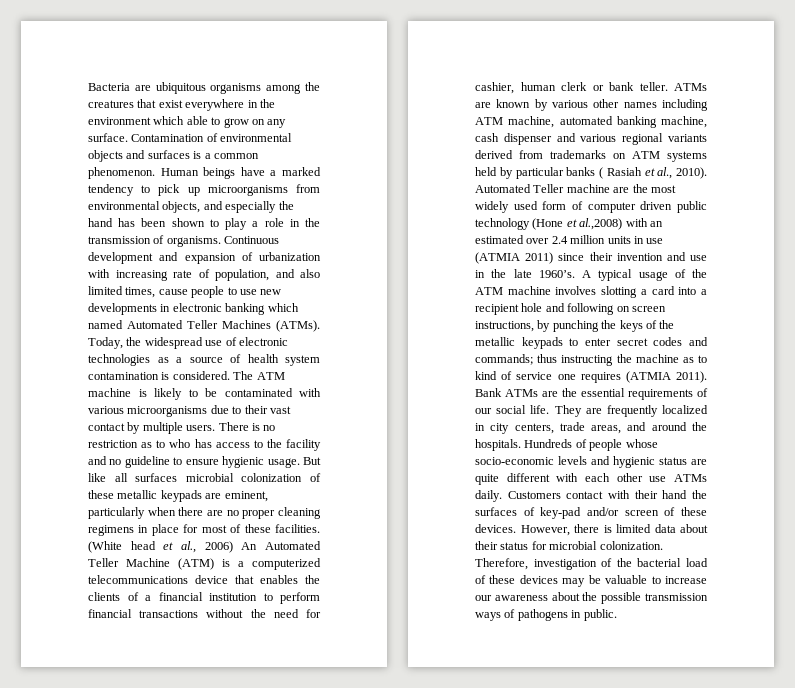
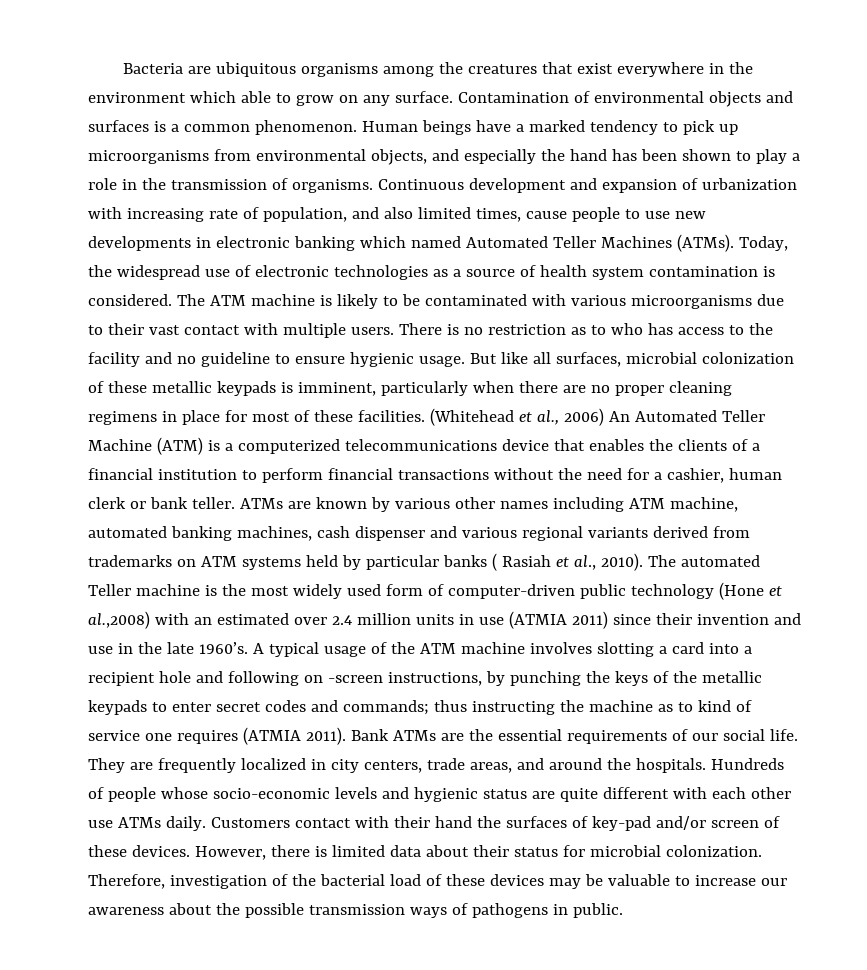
- The ATM machine is likely to be contaminated with various microorganisms due to their vast contact by multiple users.
+ The ATM machine is likely to be contaminated with various microorganisms due to their vast contact with multiple users.
- But like all surfaces microbial colonization of these metallic keypads are eminent, particularly when there are no proper cleaning regimens in place for most of these facilities.
+ But like all surfaces, microbial colonization of these metallic keypads is imminent, particularly when there are no proper cleaning regimens in place for most of these facilities.
- (White head et al., 2006) An Automated Teller Machine (ATM) is a computerized telecommunications device that enables the clients of a financial institution to perform financial transactions without the need for cashier, human clerk or bank teller.
+ (Whitehead et al., 2006) An Automated Teller Machine (ATM) is a computerized telecommunications device that enables the clients of a financial institution to perform financial transactions without the need for a cashier, human clerk or bank teller.
- ATMs are known by various other names including ATM machine, automated banking machine, cash dispenser and various regional variants derived from trademarks on ATM systems held by particular banks ( Rasiah et al., 2010).
+ ATMs are known by various other names including ATM machine, automated banking machines, cash dispenser and various regional variants derived from trademarks on ATM systems held by particular banks ( Rasiah et al., 2010).
- Automated Teller machine are the most widely used form of computer driven public technology (Hone et al.,2008) with an estimated over 2.4 million units in use (ATMIA 2011) since their invention and use in the late 1960’s.
+ The automated Teller machine is the most widely used form of computer-driven public technology (Hone et al.,2008) with an estimated over 2.4 million units in use (ATMIA 2011) since their invention and use in the late 1960’s.
- A typical usage of the ATM machine involves slotting a card into a recipient hole and following on screen instructions, by punching the keys of the metallic keypads to enter secret codes and commands; thus instructing the machine as to kind of service one requires (ATMIA 2011).
+ A typical usage of the ATM machine involves slotting a card into a recipient hole and following on -screen instructions, by punching the keys of the metallic keypads to enter secret codes and commands; thus instructing the machine as to kind of service one requires (ATMIA 2011).

